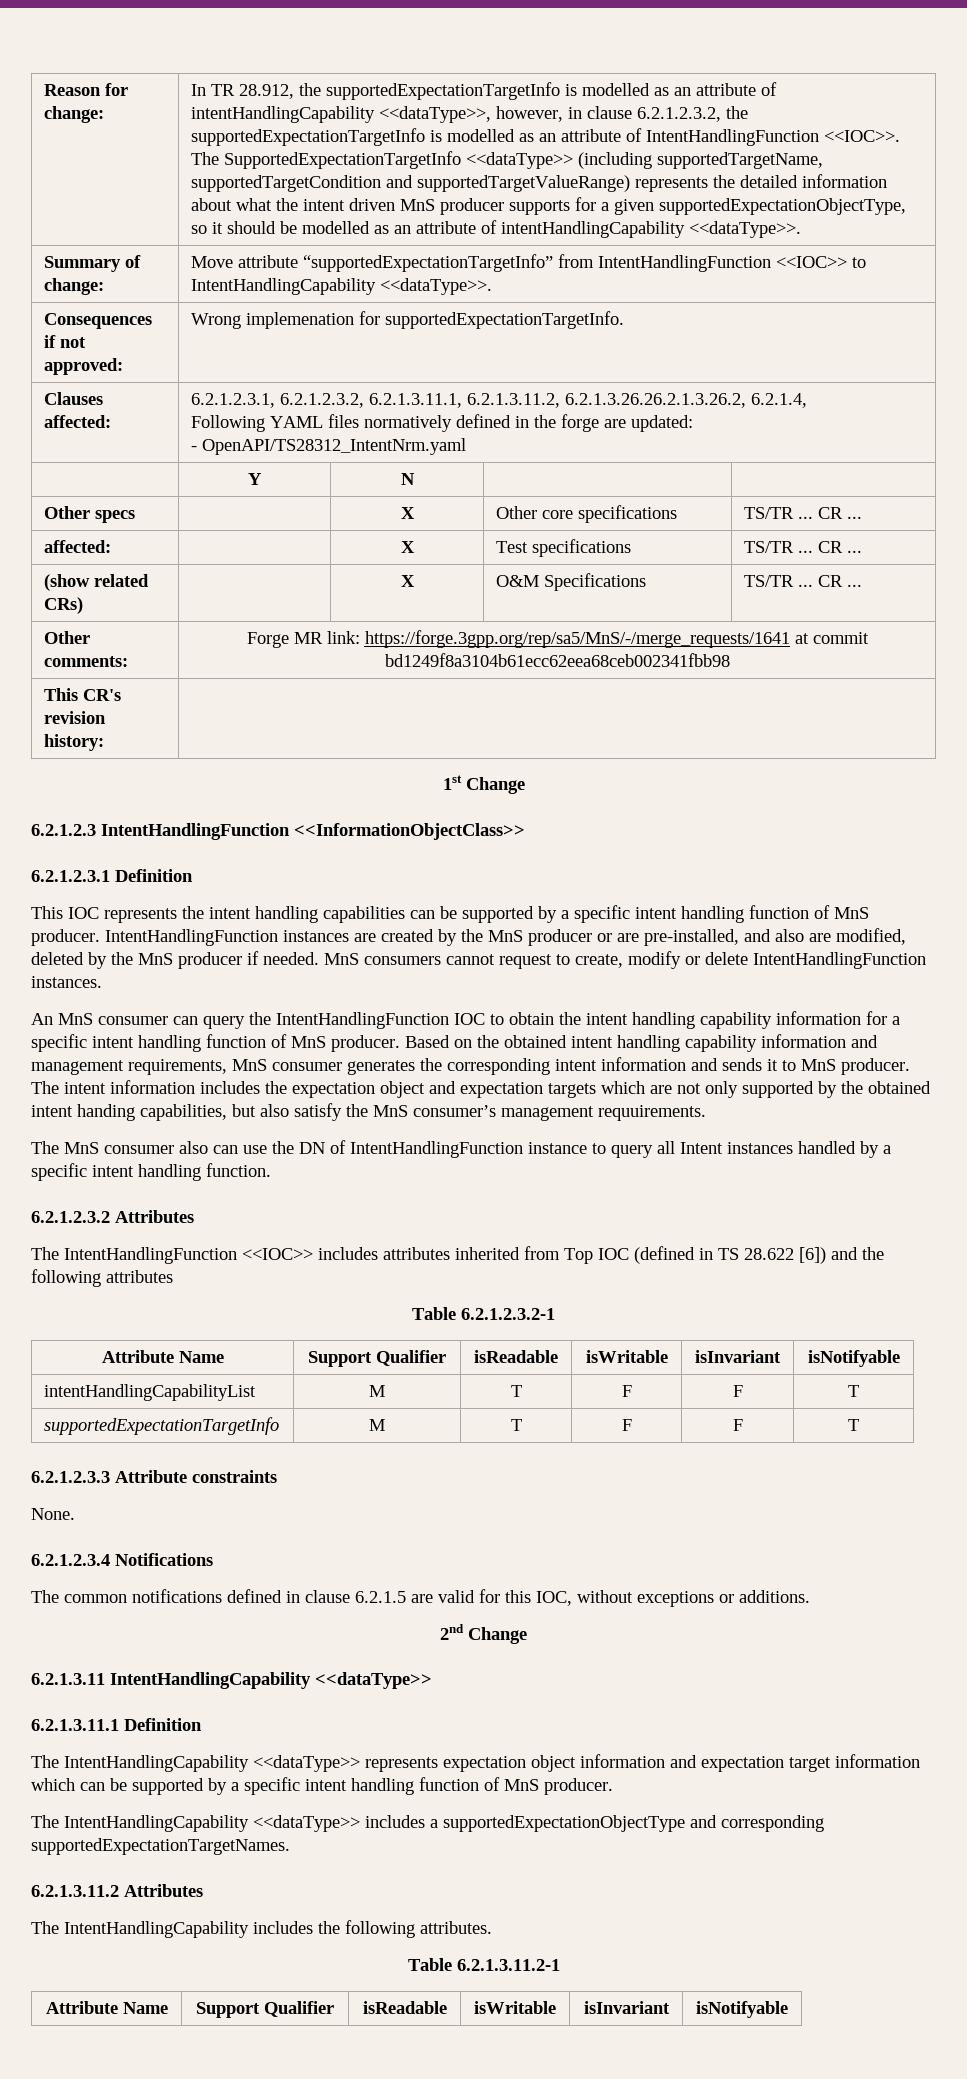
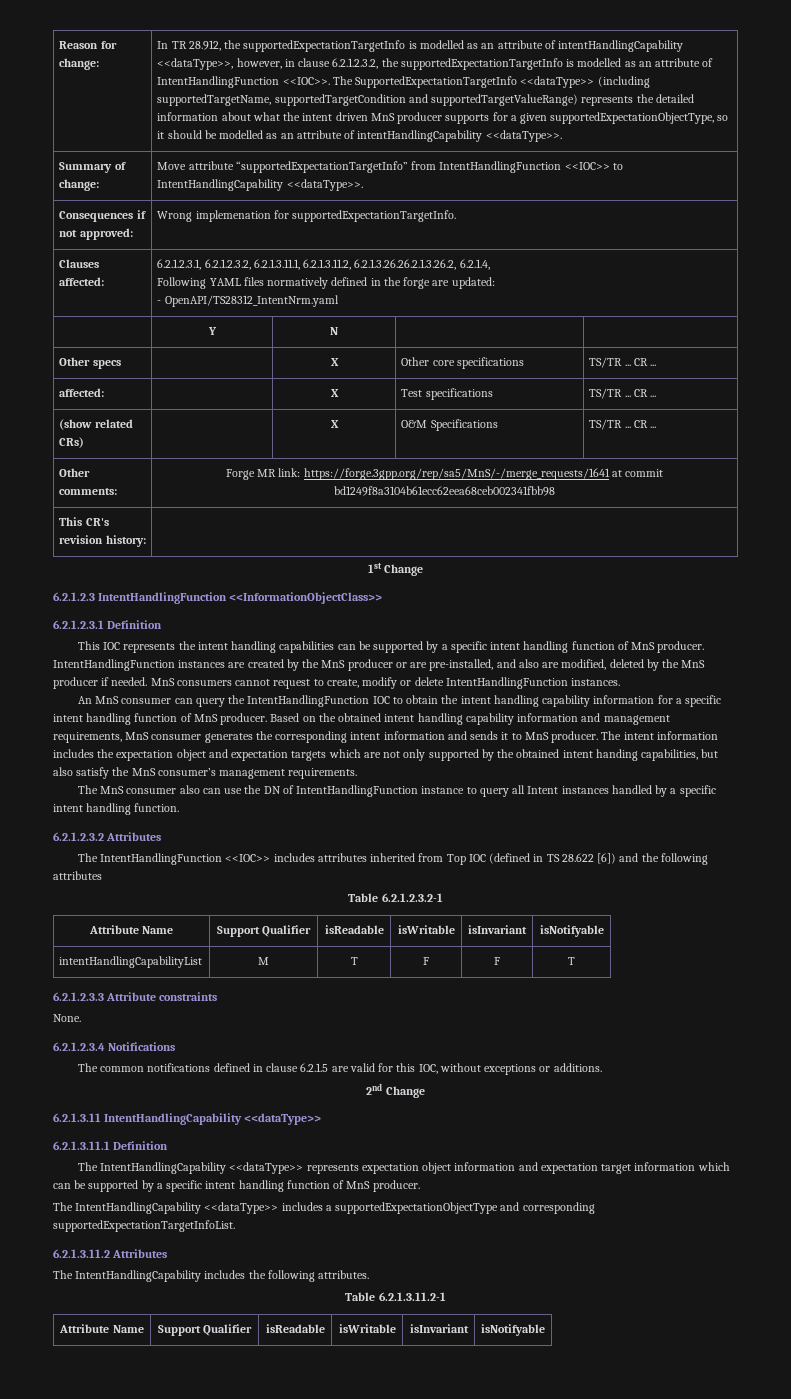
- The intent information includes the expectation object and expectation targets which are not only supported by the obtained intent handing capabilities, but also satisfy the MnS consumer’s management requuirements.
+ The intent information includes the expectation object and expectation targets which are not only supported by the obtained intent handing capabilities, but also satisfy the MnS consumer’s management requirements.
- supportedExpectationTargetInfo | M | T | F | F | T
- The IntentHandlingCapability <<dataType>> includes a supportedExpectationObjectType and corresponding supportedExpectationTargetNames.
+ The IntentHandlingCapability <<dataType>> includes a supportedExpectationObjectType and corresponding supportedExpectationTargetInfoList.

